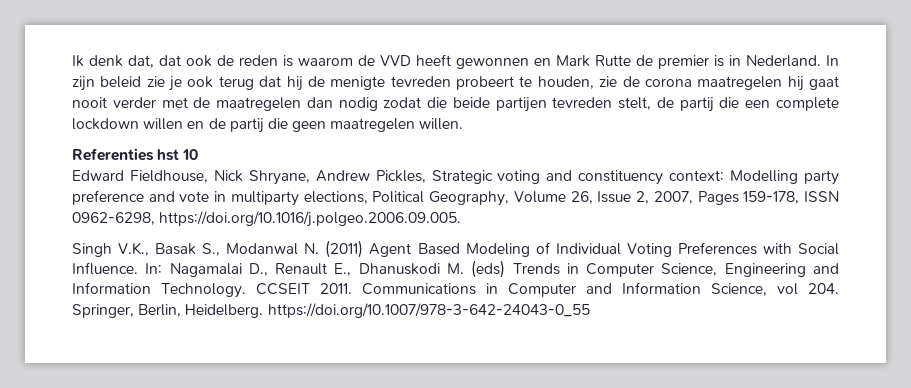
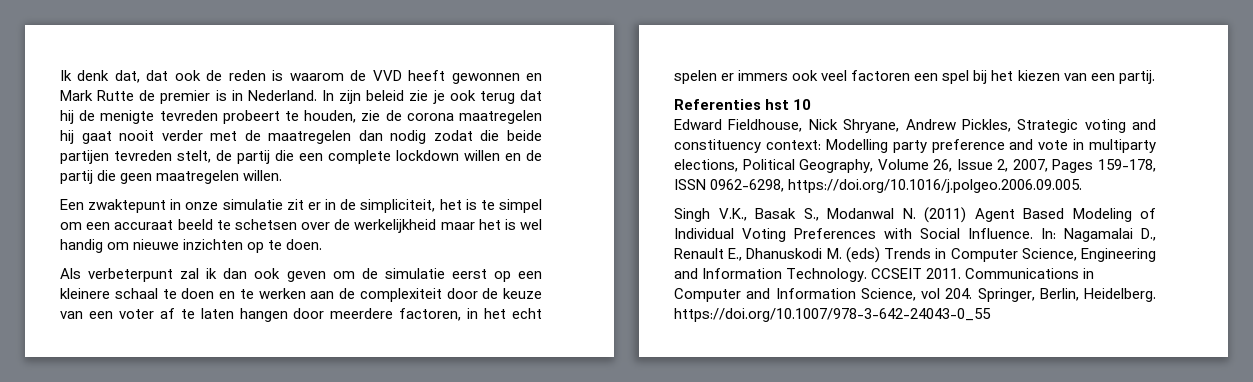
+ Een zwaktepunt in onze simulatie zit er in de simpliciteit, het is te simpel om een accuraat beeld te schetsen over de werkelijkheid maar het is wel handig om nieuwe inzichten op te doen.
+ Als verbeterpunt zal ik dan ook geven om de simulatie eerst op een kleinere schaal te doen en te werken aan de complexiteit door de keuze van een voter af te laten hangen door meerdere factoren, in het echt spelen er immers ook veel factoren een spel bij het kiezen van een partij.

